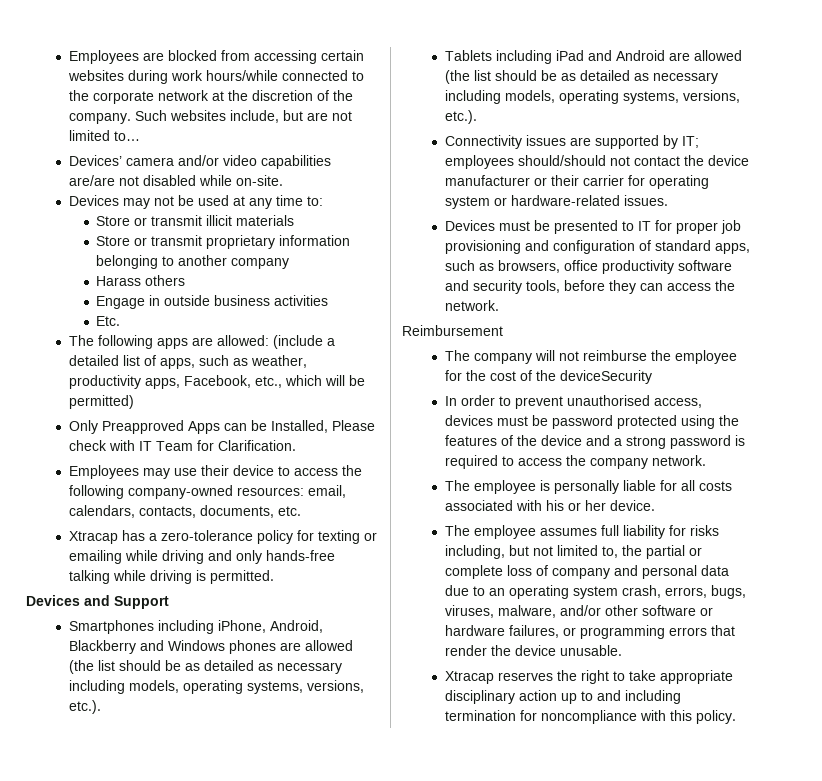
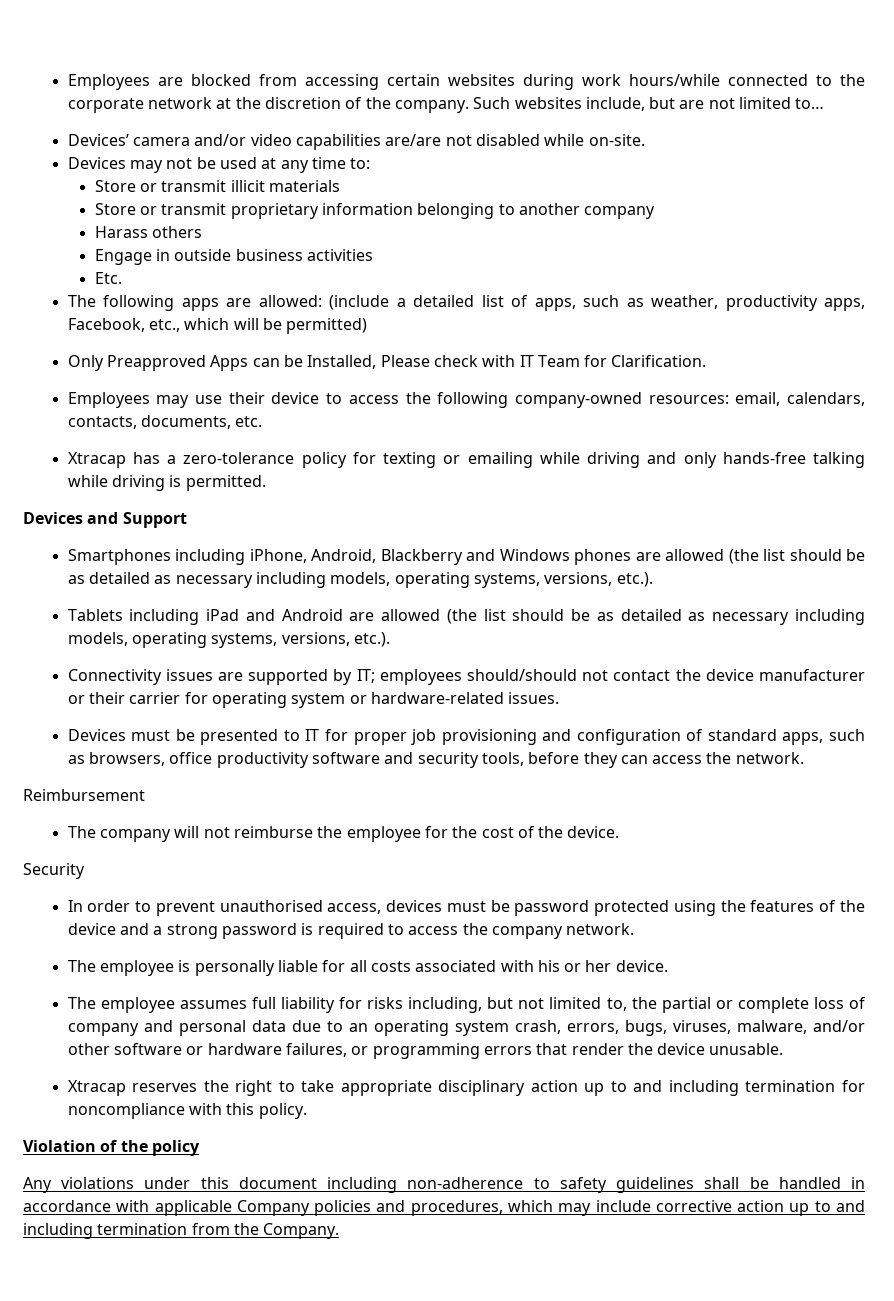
- The company will not reimburse the employee for the cost of the deviceSecurity
+ The company will not reimburse the employee for the cost of the device.
+ Security
+ Violation of the policy
+ Any violations under this document including non-adherence to safety guidelines shall be handled in accordance with applicable Company policies and procedures, which may include corrective action up to and including termination from the Company.

